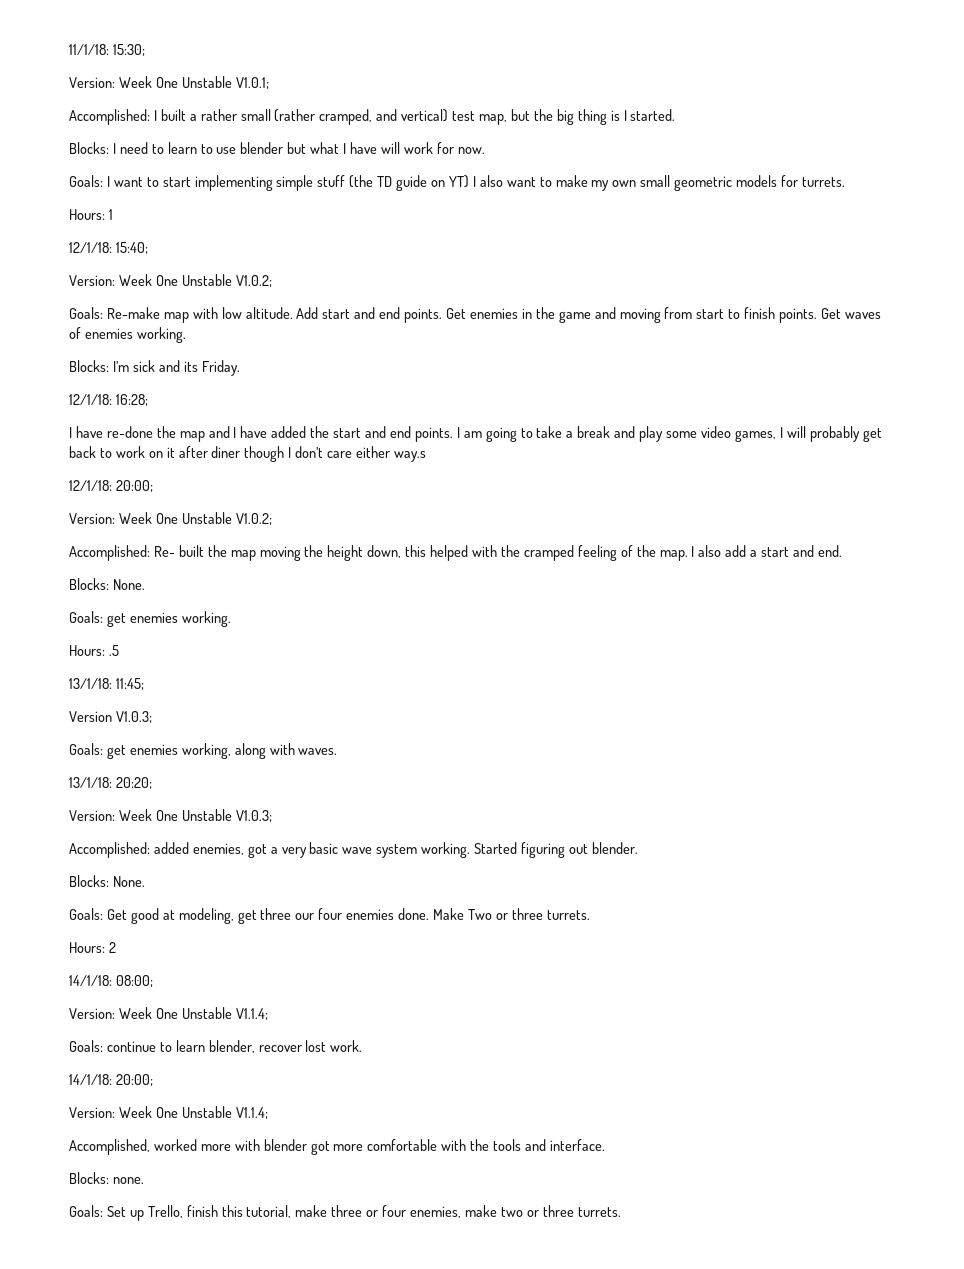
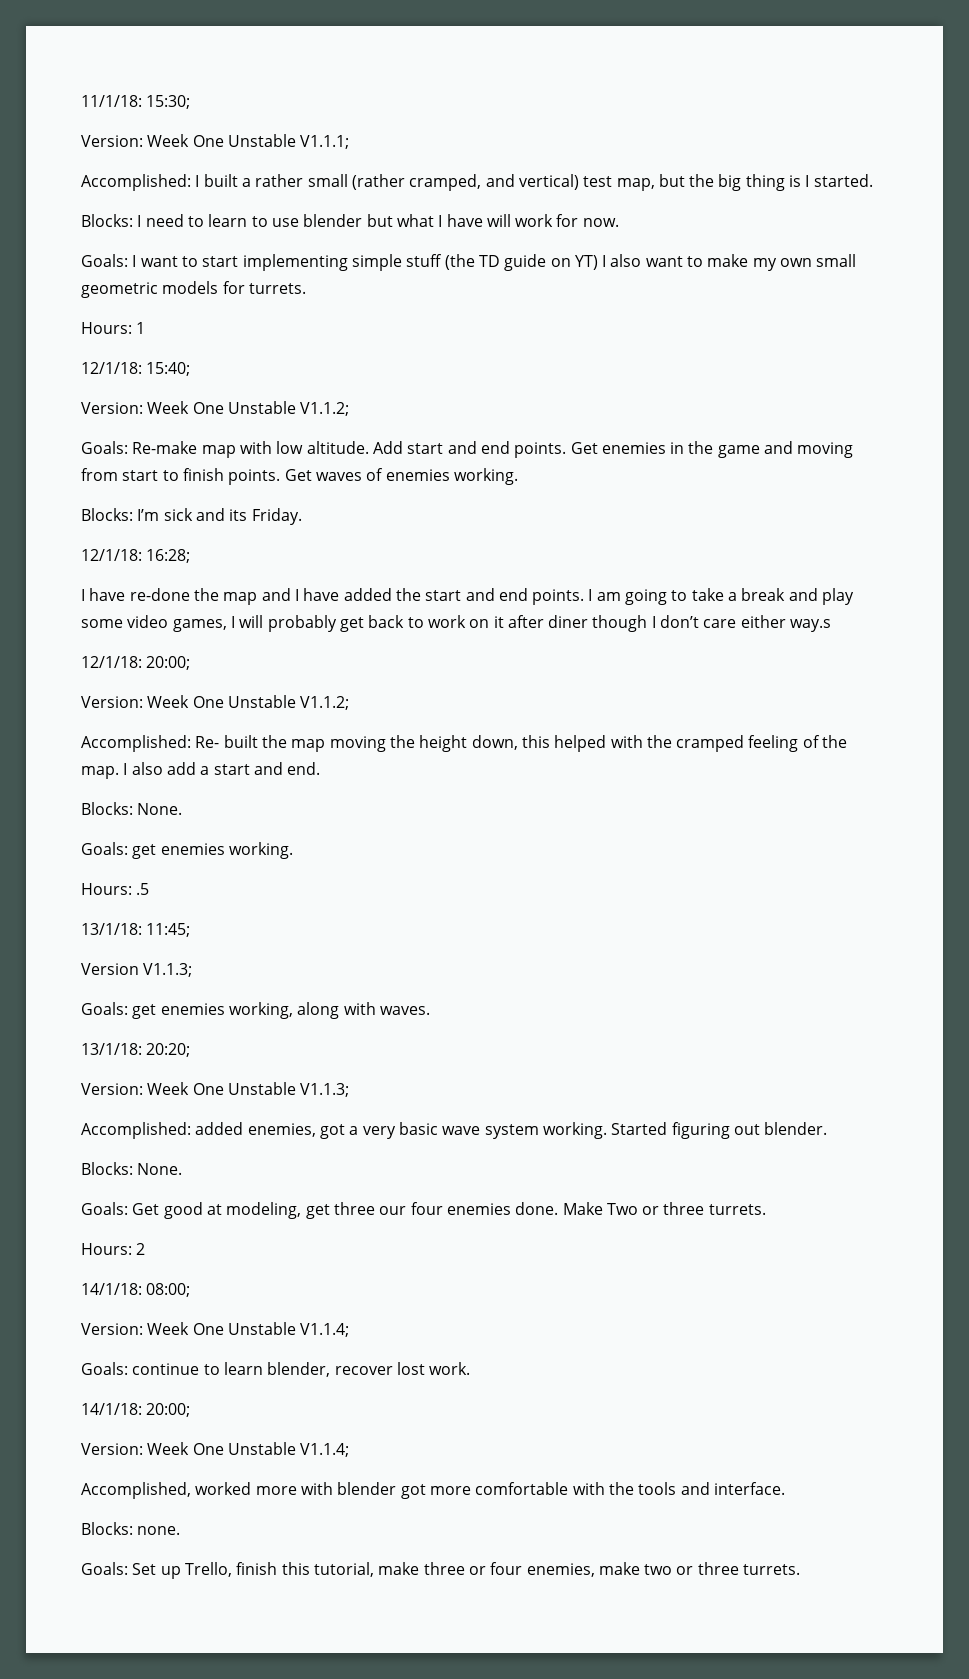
- Version: Week One Unstable V1.0.1;
+ Version: Week One Unstable V1.1.1;
  12/1/18: 15:40;
- Version: Week One Unstable V1.0.2;
+ Version: Week One Unstable V1.1.2;
  12/1/18: 20:00;
- Version: Week One Unstable V1.0.2;
+ Version: Week One Unstable V1.1.2;
- Version V1.0.3;
+ Version V1.1.3;
- Version: Week One Unstable V1.0.3;
+ Version: Week One Unstable V1.1.3;

